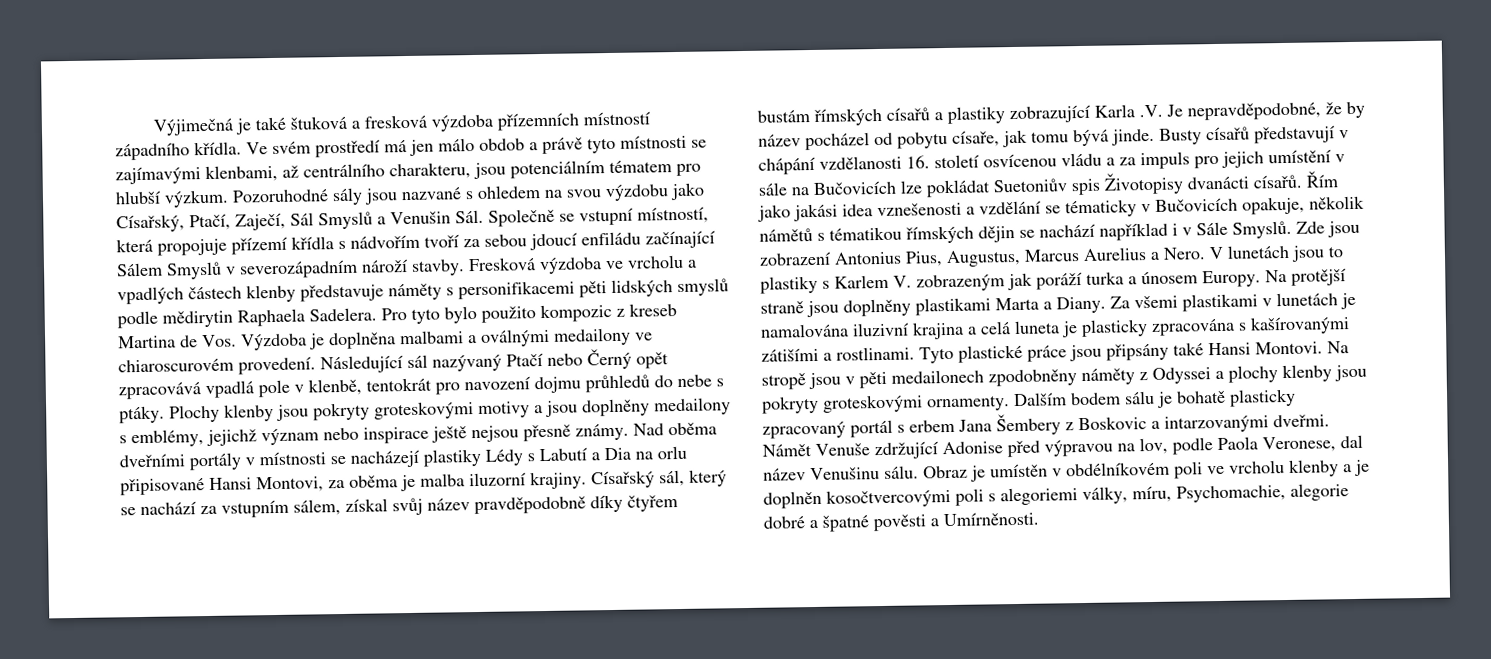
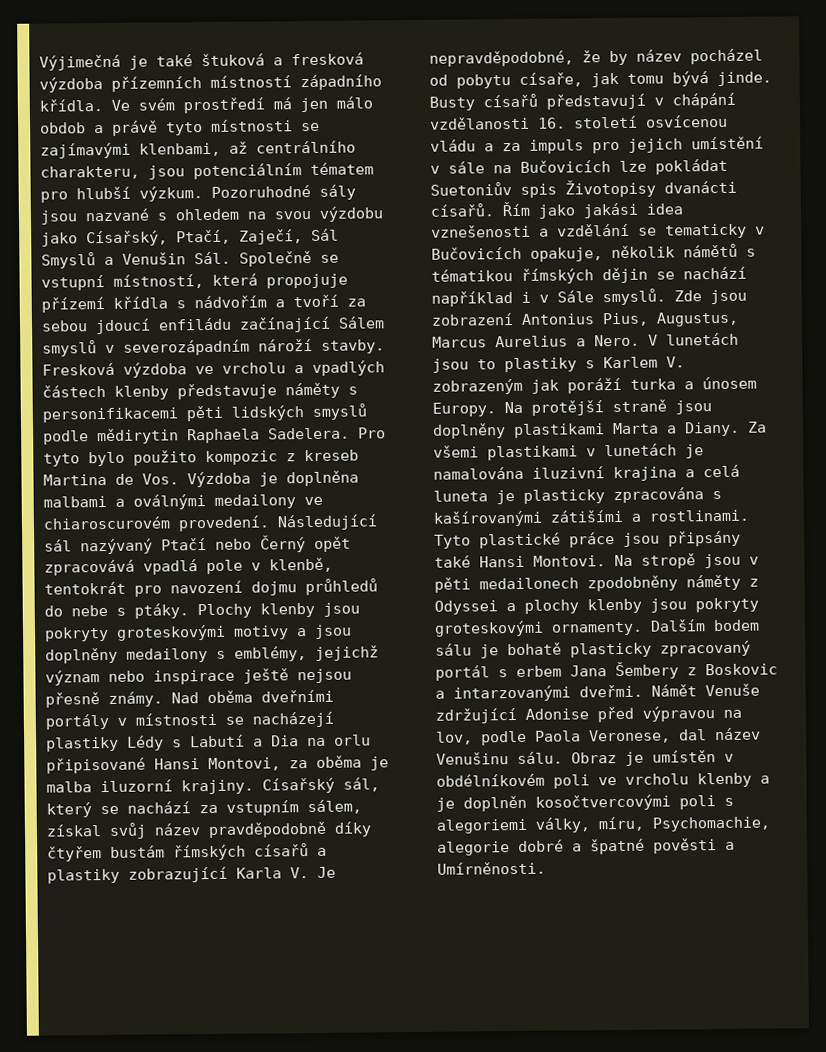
- Pozoruhodné sály jsou nazvané s ohledem na svou výzdobu jako Císařský, Ptačí, Zaječí, Sál Smyslů a Venušin Sál. Společně se vstupní místností, která propojuje přízemí křídla s nádvořím tvoří za sebou jdoucí enfiládu začínající Sálem Smyslů v severozápadním nároží stavby.
+ Pozoruhodné sály jsou nazvané s ohledem na svou výzdobu jako Císařský, Ptačí, Zaječí, Sál Smyslů a Venušin Sál. Společně se vstupní místností, která propojuje přízemí křídla s nádvořím a tvoří za sebou jdoucí enfiládu začínající Sálem smyslů v severozápadním nároží stavby.
- Císařský sál, který se nachází za vstupním sálem, získal svůj název pravděpodobně díky čtyřem bustám římských císařů a plastiky zobrazující Karla .V. Je nepravděpodobné, že by název pocházel od pobytu císaře, jak tomu bývá jinde.
+ Císařský sál, který se nachází za vstupním sálem, získal svůj název pravděpodobně díky čtyřem bustám římských císařů a plastiky zobrazující Karla V. Je nepravděpodobné, že by název pocházel od pobytu císaře, jak tomu bývá jinde.
- Řím jako jakási idea vznešenosti a vzdělání se tématicky v Bučovicích opakuje, několik námětů s tématikou římských dějin se nachází například i v Sále Smyslů.
+ Řím jako jakási idea vznešenosti a vzdělání se tematicky v Bučovicích opakuje, několik námětů s tématikou římských dějin se nachází například i v Sále smyslů.

